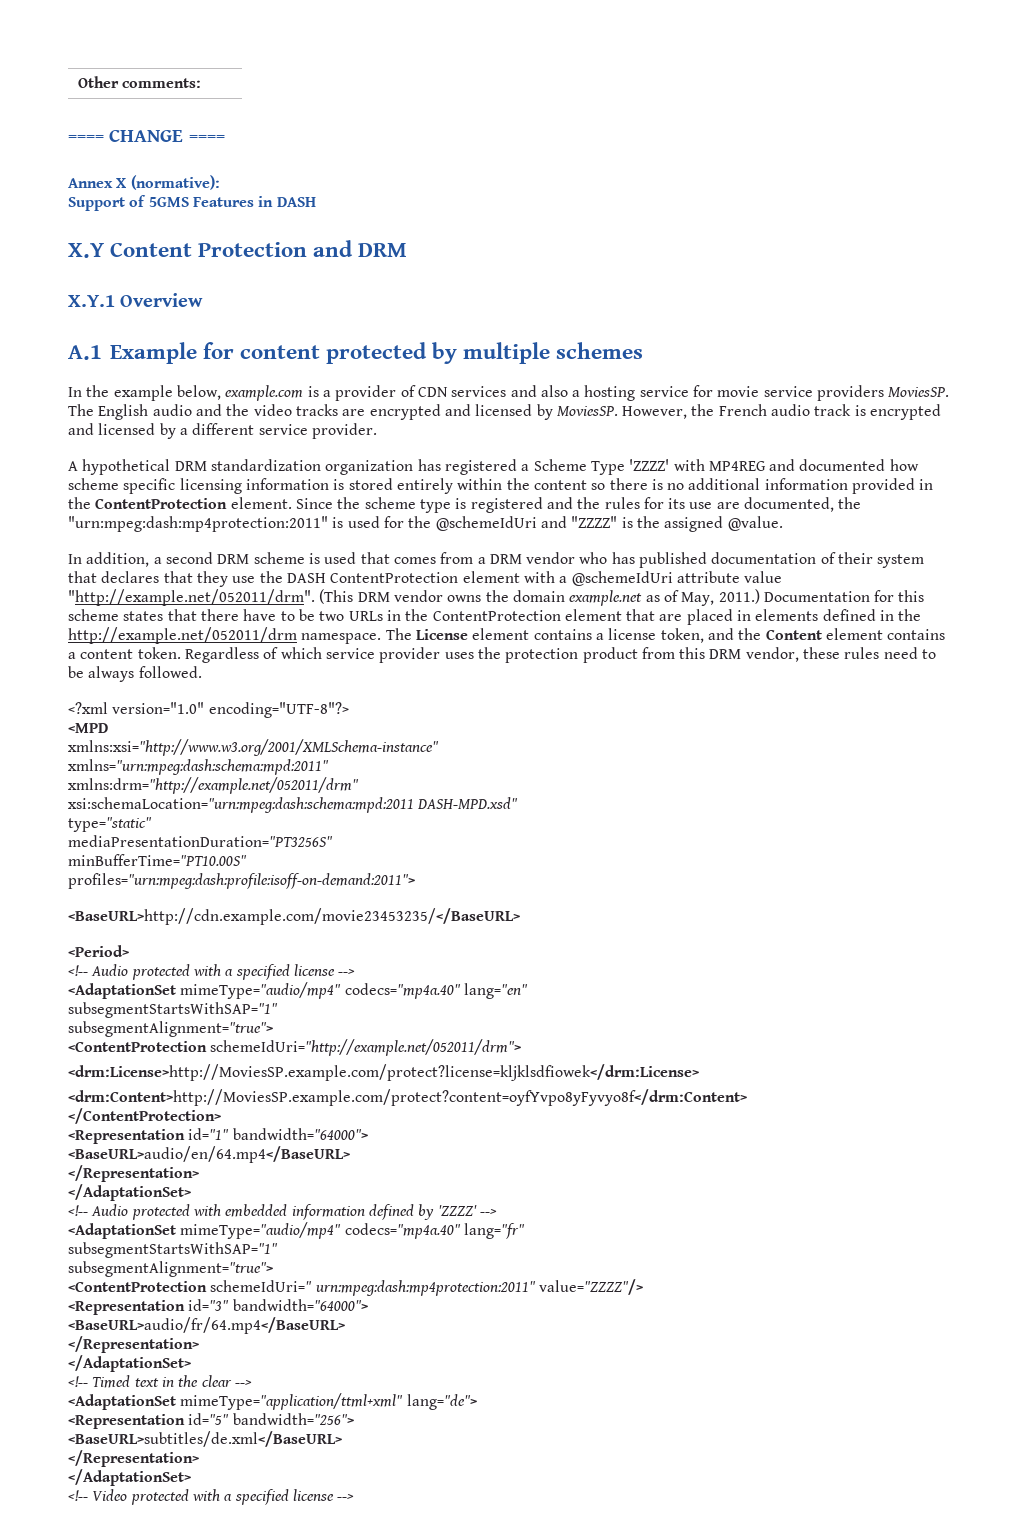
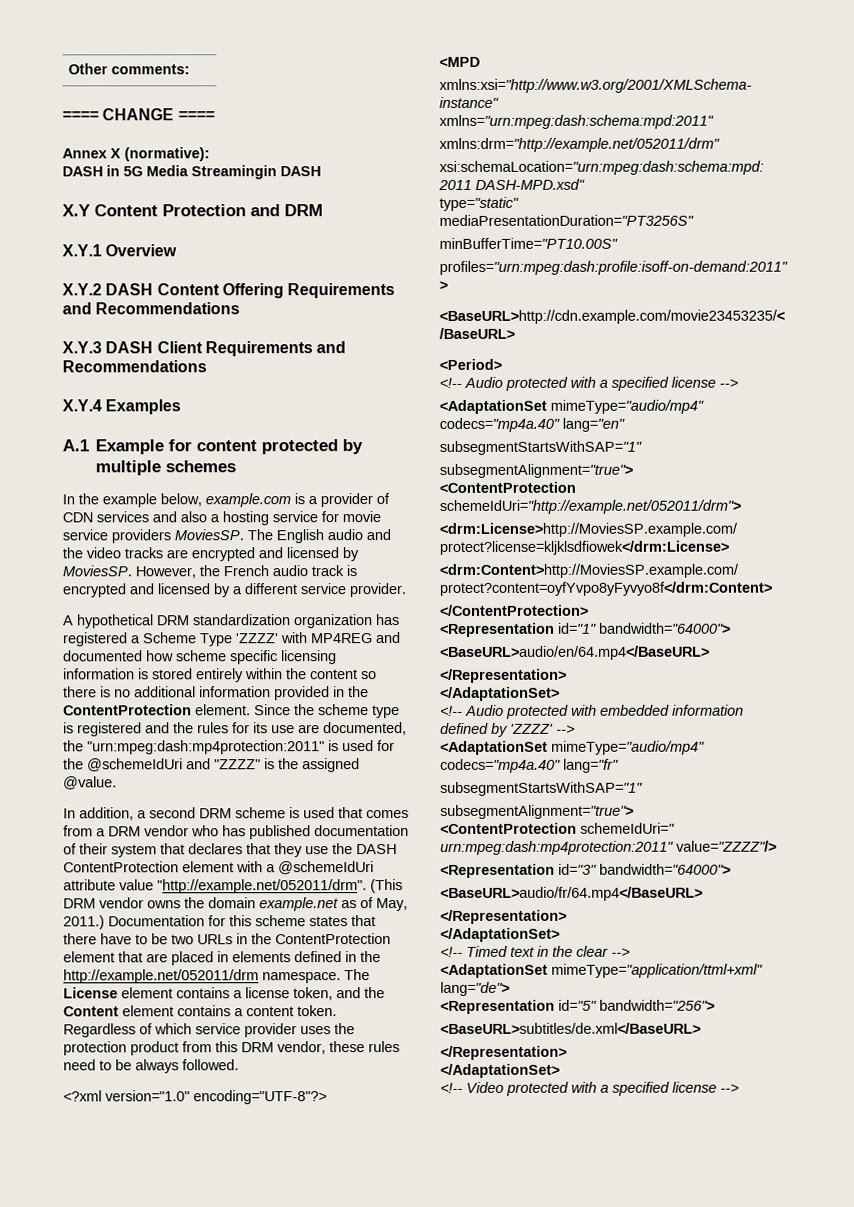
- Support of 5GMS Features in DASH
+ DASH in 5G Media Streamingin DASH
+ X.Y.2 DASH Content Offering Requirements and Recommendations
+ X.Y.3 DASH Client Requirements and Recommendations
+ X.Y.4 Examples

